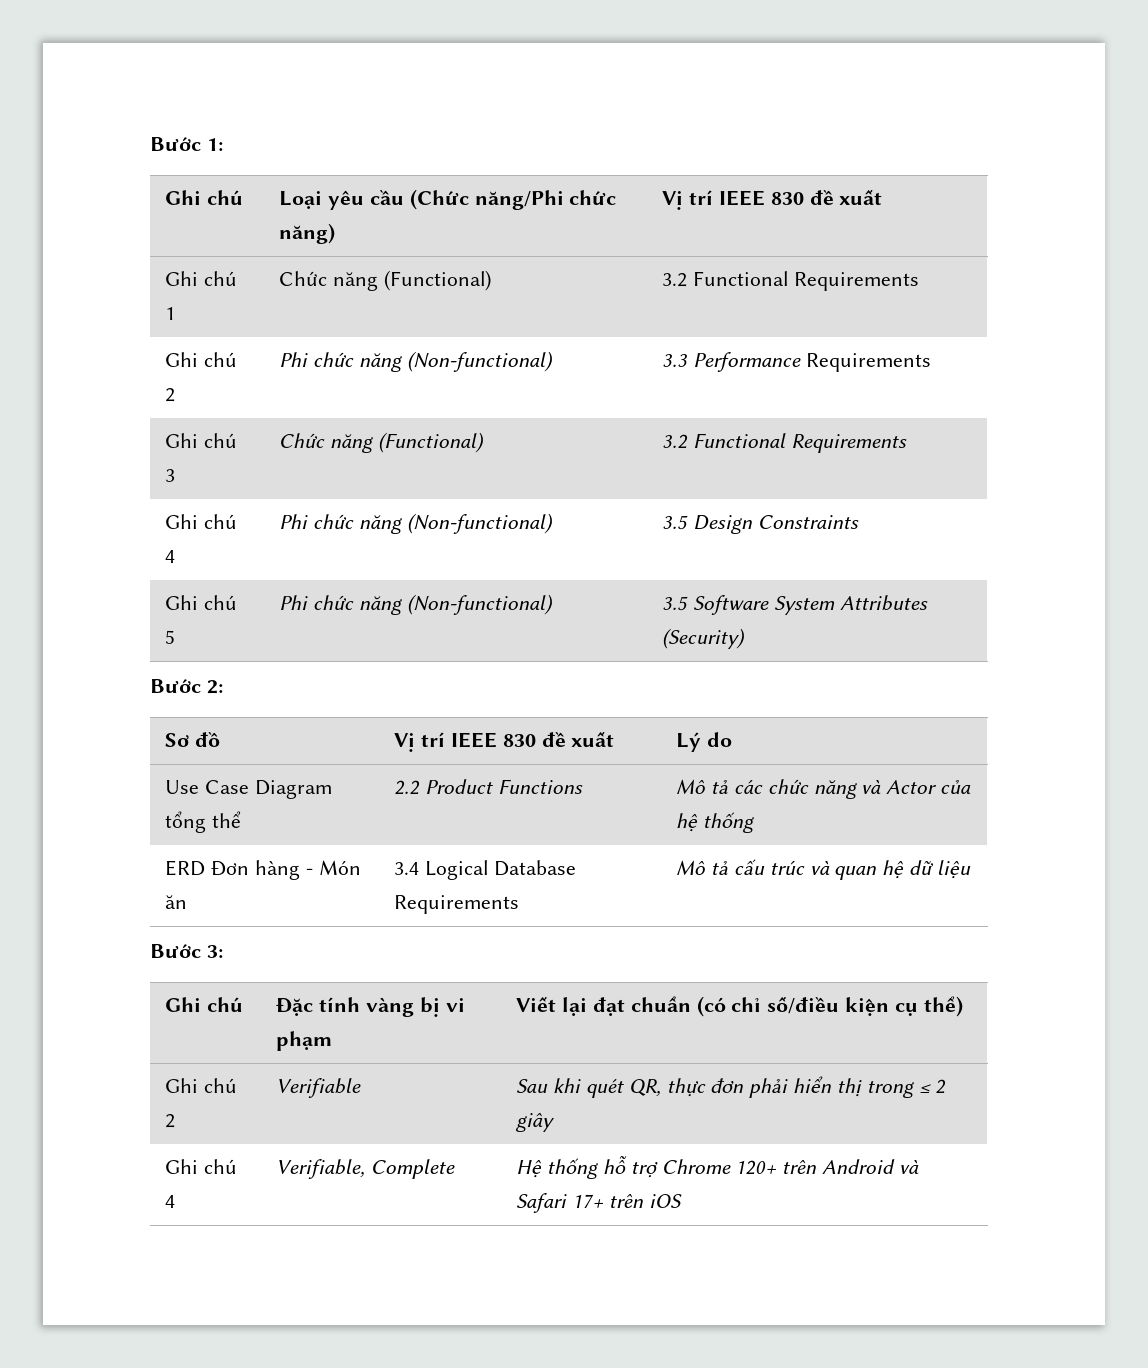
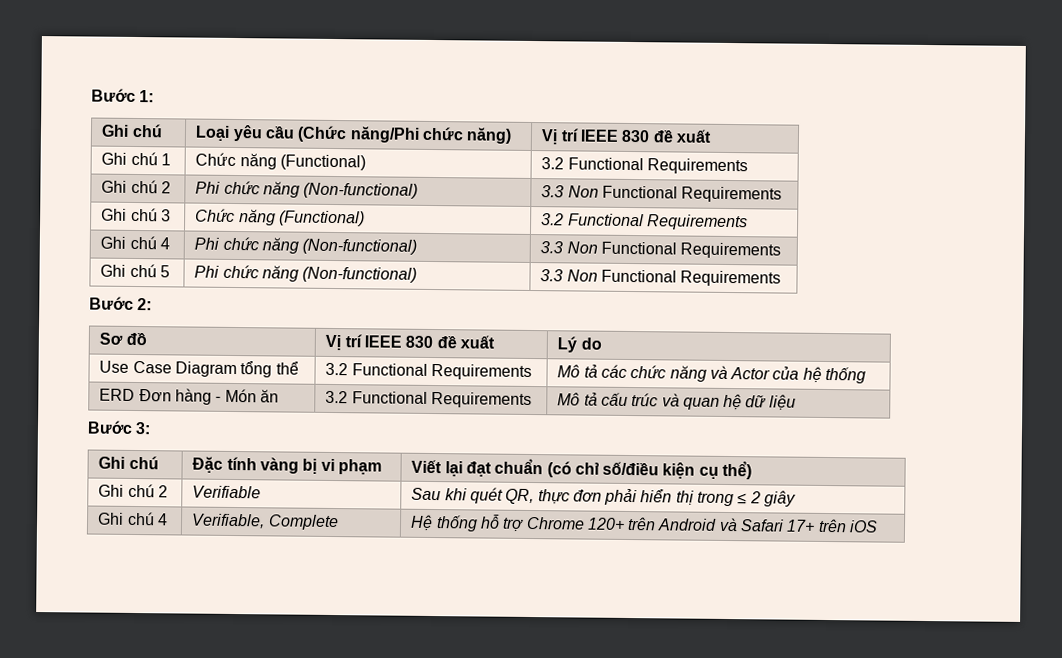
- Ghi chú 2 | Phi chức năng (Non-functional) | 3.3 Performance Requirements
+ Ghi chú 2 | Phi chức năng (Non-functional) | 3.3 Non Functional Requirements
- Ghi chú 4 | Phi chức năng (Non-functional) | 3.5 Design Constraints
+ Ghi chú 4 | Phi chức năng (Non-functional) | 3.3 Non Functional Requirements
- Ghi chú 5 | Phi chức năng (Non-functional) | 3.5 Software System Attributes (Security)
+ Ghi chú 5 | Phi chức năng (Non-functional) | 3.3 Non Functional Requirements
- Use Case Diagram tổng thể | 2.2 Product Functions | Mô tả các chức năng và Actor của hệ thống
+ Use Case Diagram tổng thể | 3.2 Functional Requirements | Mô tả các chức năng và Actor của hệ thống
- ERD Đơn hàng - Món ăn | 3.4 Logical Database Requirements | Mô tả cấu trúc và quan hệ dữ liệu
+ ERD Đơn hàng - Món ăn | 3.2 Functional Requirements | Mô tả cấu trúc và quan hệ dữ liệu

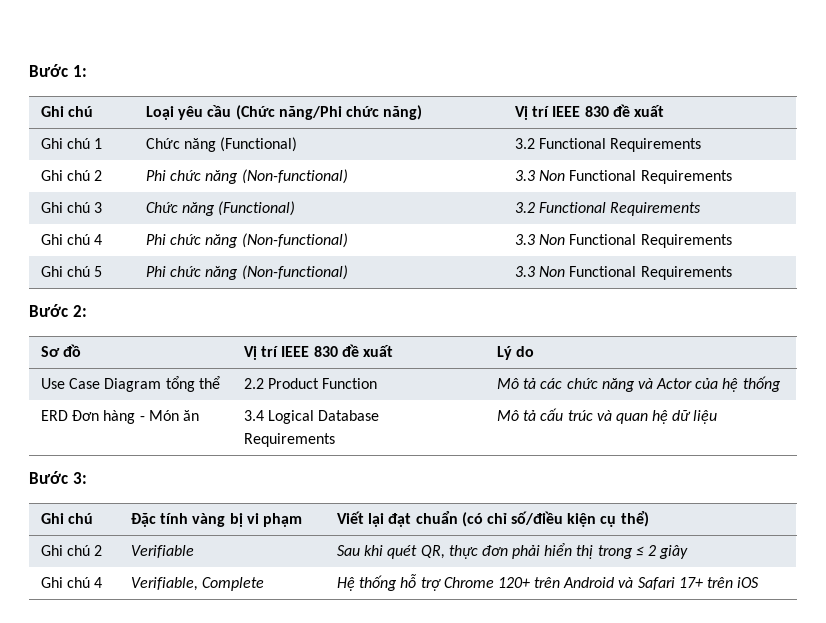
- Use Case Diagram tổng thể | 3.2 Functional Requirements | Mô tả các chức năng và Actor của hệ thống
+ Use Case Diagram tổng thể | 2.2 Product Function | Mô tả các chức năng và Actor của hệ thống
- ERD Đơn hàng - Món ăn | 3.2 Functional Requirements | Mô tả cấu trúc và quan hệ dữ liệu
+ ERD Đơn hàng - Món ăn | 3.4 Logical Database Requirements | Mô tả cấu trúc và quan hệ dữ liệu

